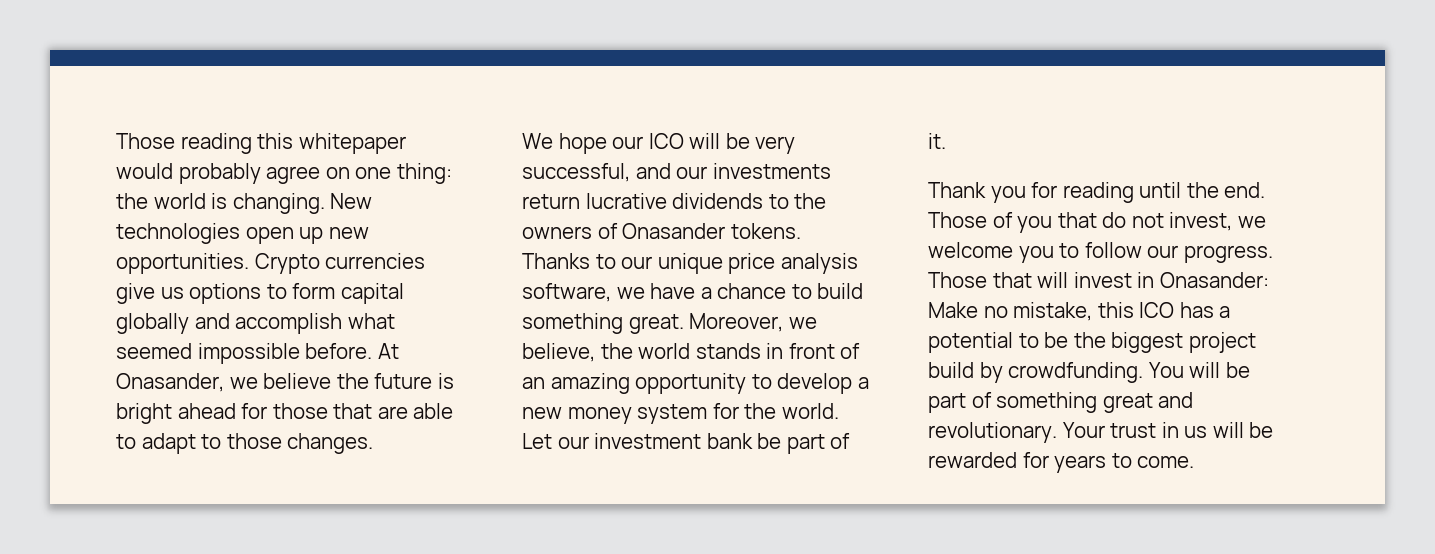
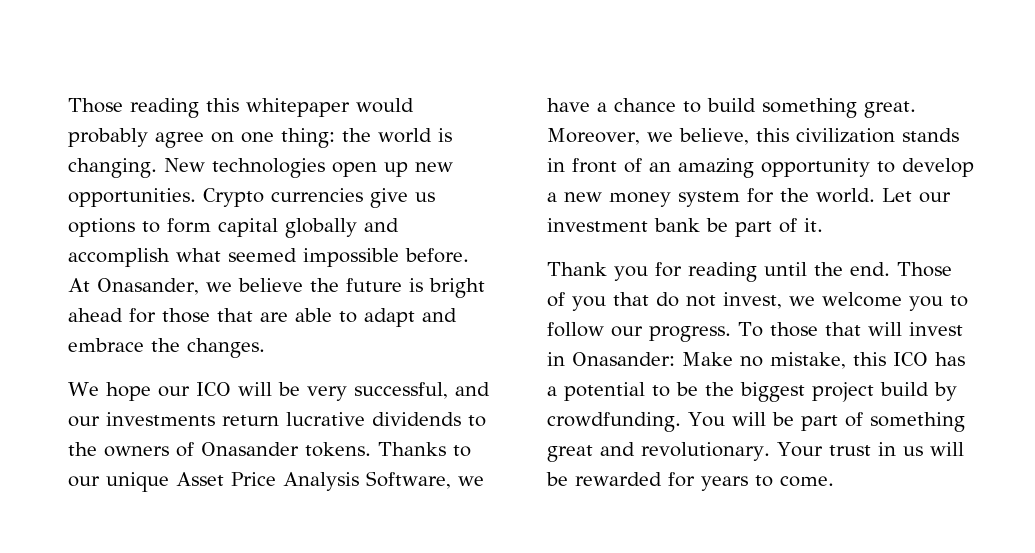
- At Onasander, we believe the future is bright ahead for those that are able to adapt to those changes.
+ At Onasander, we believe the future is bright ahead for those that are able to adapt and embrace the changes.
- Thanks to our unique price analysis software, we have a chance to build something great.
+ Thanks to our unique Asset Price Analysis Software, we have a chance to build something great.
- Moreover, we believe, the world stands in front of an amazing opportunity to develop a new money system for the world.
+ Moreover, we believe, this civilization stands in front of an amazing opportunity to develop a new money system for the world.
- Those that will invest in Onasander: Make no mistake, this ICO has a potential to be the biggest project build by crowdfunding.
+ To those that will invest in Onasander: Make no mistake, this ICO has a potential to be the biggest project build by crowdfunding.

